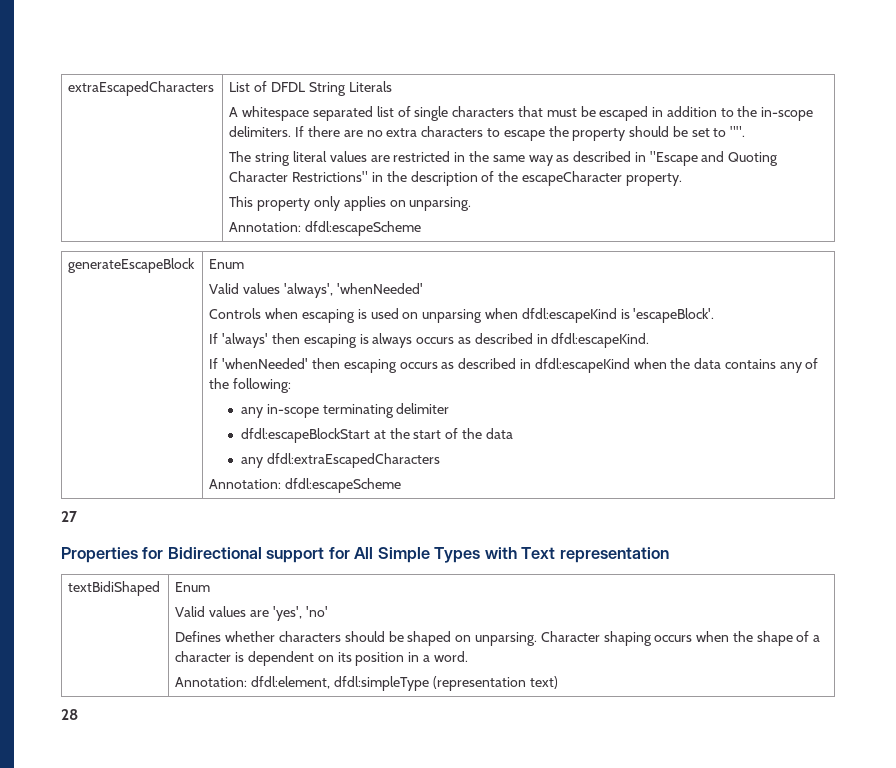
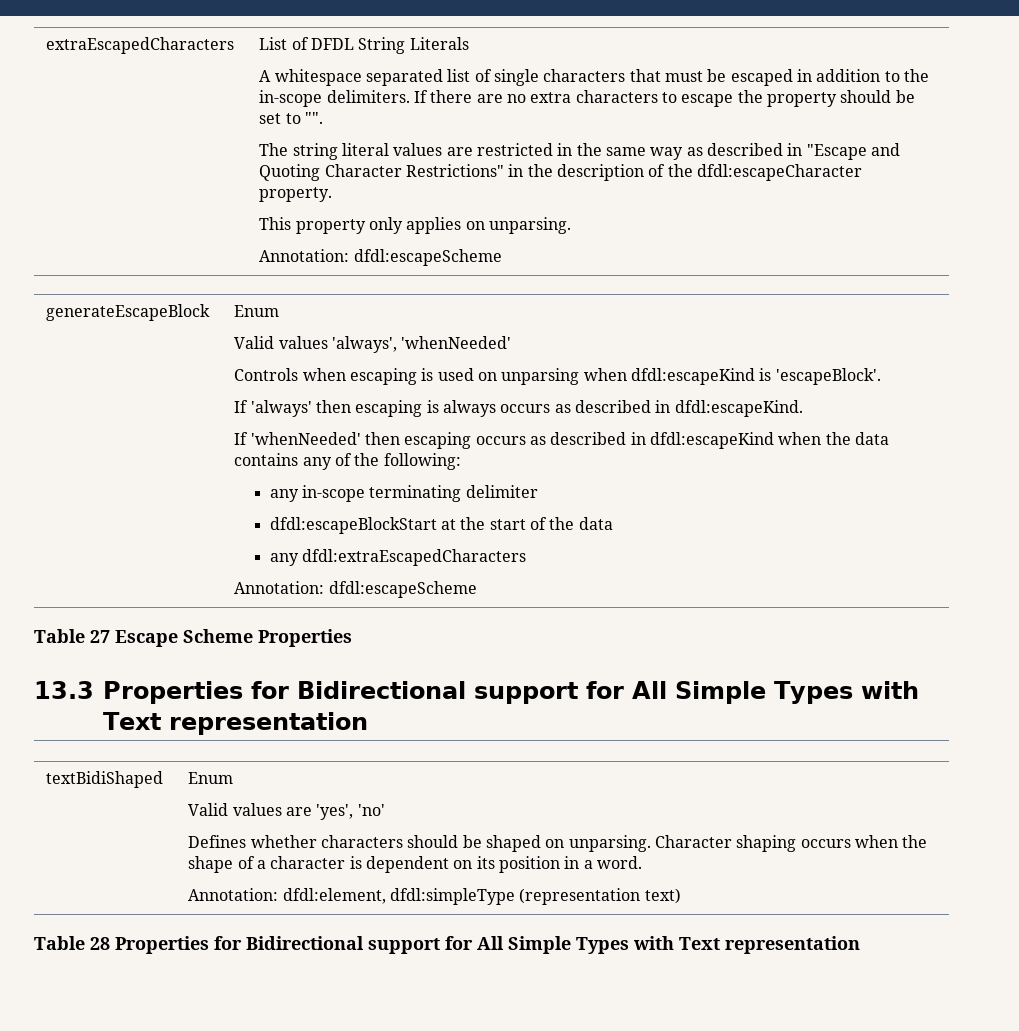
- The string literal values are restricted in the same way as described in "Escape and Quoting Character Restrictions" in the description of the escapeCharacter property.
+ The string literal values are restricted in the same way as described in "Escape and Quoting Character Restrictions" in the description of the dfdl:escapeCharacter property.
- 27
- Properties for Bidirectional support for All Simple Types with Text representation
+ Table 27 Escape Scheme Properties
+ 13.3 Properties for Bidirectional support for All Simple Types with Text representation
- 28
+ Table 28 Properties for Bidirectional support for All Simple Types with Text representation

